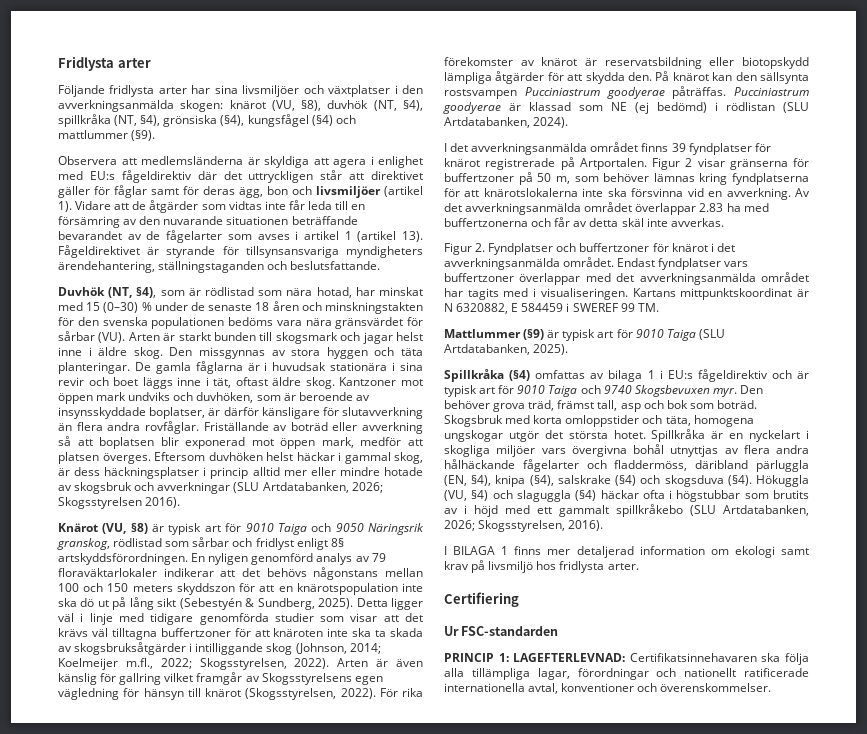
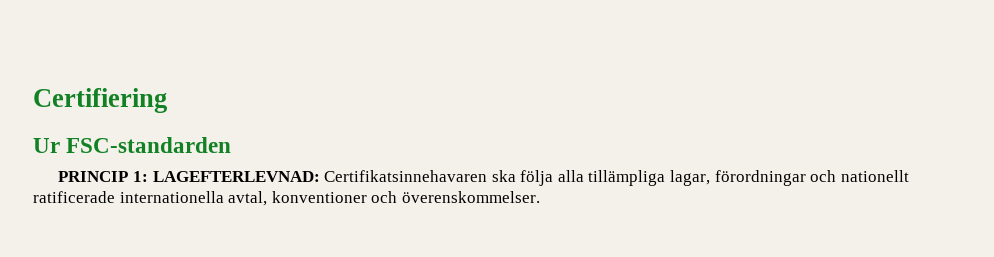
- Fridlysta arter
- Följande fridlysta arter har sina livsmiljöer och växtplatser i den avverkningsanmälda skogen: knärot (VU, §8), duvhök (NT, §4), spillkråka (NT, §4), grönsiska (§4), kungsfågel (§4) och mattlummer (§9).
- Observera att medlemsländerna är skyldiga att agera i enlighet med EU:s fågeldirektiv där det uttryckligen står att direktivet gäller för fåglar samt för deras ägg, bon och livsmiljöer (artikel 1). Vidare att de åtgärder som vidtas inte får leda till en försämring av den nuvarande situationen beträffande bevarandet av de fågelarter som avses i artikel 1 (artikel 13). Fågeldirektivet är styrande för tillsynsansvariga myndigheters ärendehantering, ställningstaganden och beslutsfattande.
- Duvhök (NT, §4), som är rödlistad som nära hotad, har minskat med 15 (0–30) % under de senaste 18 åren och minskningstakten för den svenska populationen bedöms vara nära gränsvärdet för sårbar (VU). Arten är starkt bunden till skogsmark och jagar helst inne i äldre skog. Den missgynnas av stora hyggen och täta planteringar. De gamla fåglarna är i huvudsak stationära i sina revir och boet läggs inne i tät, oftast äldre skog. Kantzoner mot öppen mark undviks och duvhöken, som är beroende av insynsskyddade boplatser, är därför känsligare för slutavverkning än flera andra rovfåglar. Friställande av boträd eller avverkning så att boplatsen blir exponerad mot öppen mark, medför att platsen överges. Eftersom duvhöken helst häckar i gammal skog, är dess häckningsplatser i princip alltid mer eller mindre hotade av skogsbruk och avverkningar (SLU Artdatabanken, 2026; Skogsstyrelsen 2016).
- Knärot (VU, §8) är typisk art för 9010 Taiga och 9050 Näringsrik granskog, rödlistad som sårbar och fridlyst enligt 8§ artskyddsförordningen. En nyligen genomförd analys av 79 floraväktarlokaler indikerar att det behövs någonstans mellan 100 och 150 meters skyddszon för att en knärotspopulation inte ska dö ut på lång sikt (Sebestyén & Sundberg, 2025). Detta ligger väl i linje med tidigare genomförda studier som visar att det krävs väl tilltagna buffertzoner för att knäroten inte ska ta skada av skogsbruksåtgärder i intilliggande skog (Johnson, 2014; Koelmeijer m.fl., 2022; Skogsstyrelsen, 2022). Arten är även känslig för gallring vilket framgår av Skogsstyrelsens egen vägledning för hänsyn till knärot (Skogsstyrelsen, 2022). För rika förekomster av knärot är reservatsbildning eller biotopskydd lämpliga åtgärder för att skydda den. På knärot kan den sällsynta rostsvampen Pucciniastrum goodyerae påträffas. Pucciniastrum goodyerae är klassad som NE (ej bedömd) i rödlistan (SLU Artdatabanken, 2024).
- I det avverkningsanmälda området finns 39 fyndplatser för knärot registrerade på Artportalen. Figur 2 visar gränserna för buffertzoner på 50 m, som behöver lämnas kring fyndplatserna för att knärotslokalerna inte ska försvinna vid en avverkning. Av det avverkningsanmälda området överlappar 2.83 ha med buffertzonerna och får av detta skäl inte avverkas.
- Figur 2. Fyndplatser och buffertzoner för knärot i det avverkningsanmälda området. Endast fyndplatser vars buffertzoner överlappar med det avverkningsanmälda området har tagits med i visualiseringen. Kartans mittpunktskoordinat är N 6320882, E 584459 i SWEREF 99 TM.
- Mattlummer (§9) är typisk art för 9010 Taiga (SLU Artdatabanken, 2025).
- Spillkråka (§4) omfattas av bilaga 1 i EU:s fågeldirektiv och är typisk art för 9010 Taiga och 9740 Skogsbevuxen myr. Den behöver grova träd, främst tall, asp och bok som boträd. Skogsbruk med korta omloppstider och täta, homogena ungskogar utgör det största hotet. Spillkråka är en nyckelart i skogliga miljöer vars övergivna bohål utnyttjas av flera andra hålhäckande fågelarter och fladdermöss, däribland pärluggla (EN, §4), knipa (§4), salskrake (§4) och skogsduva (§4). Hökuggla (VU, §4) och slaguggla (§4) häckar ofta i högstubbar som brutits av i höjd med ett gammalt spillkråkebo (SLU Artdatabanken, 2026; Skogsstyrelsen, 2016).
- I BILAGA 1 finns mer detaljerad information om ekologi samt krav på livsmiljö hos fridlysta arter.

